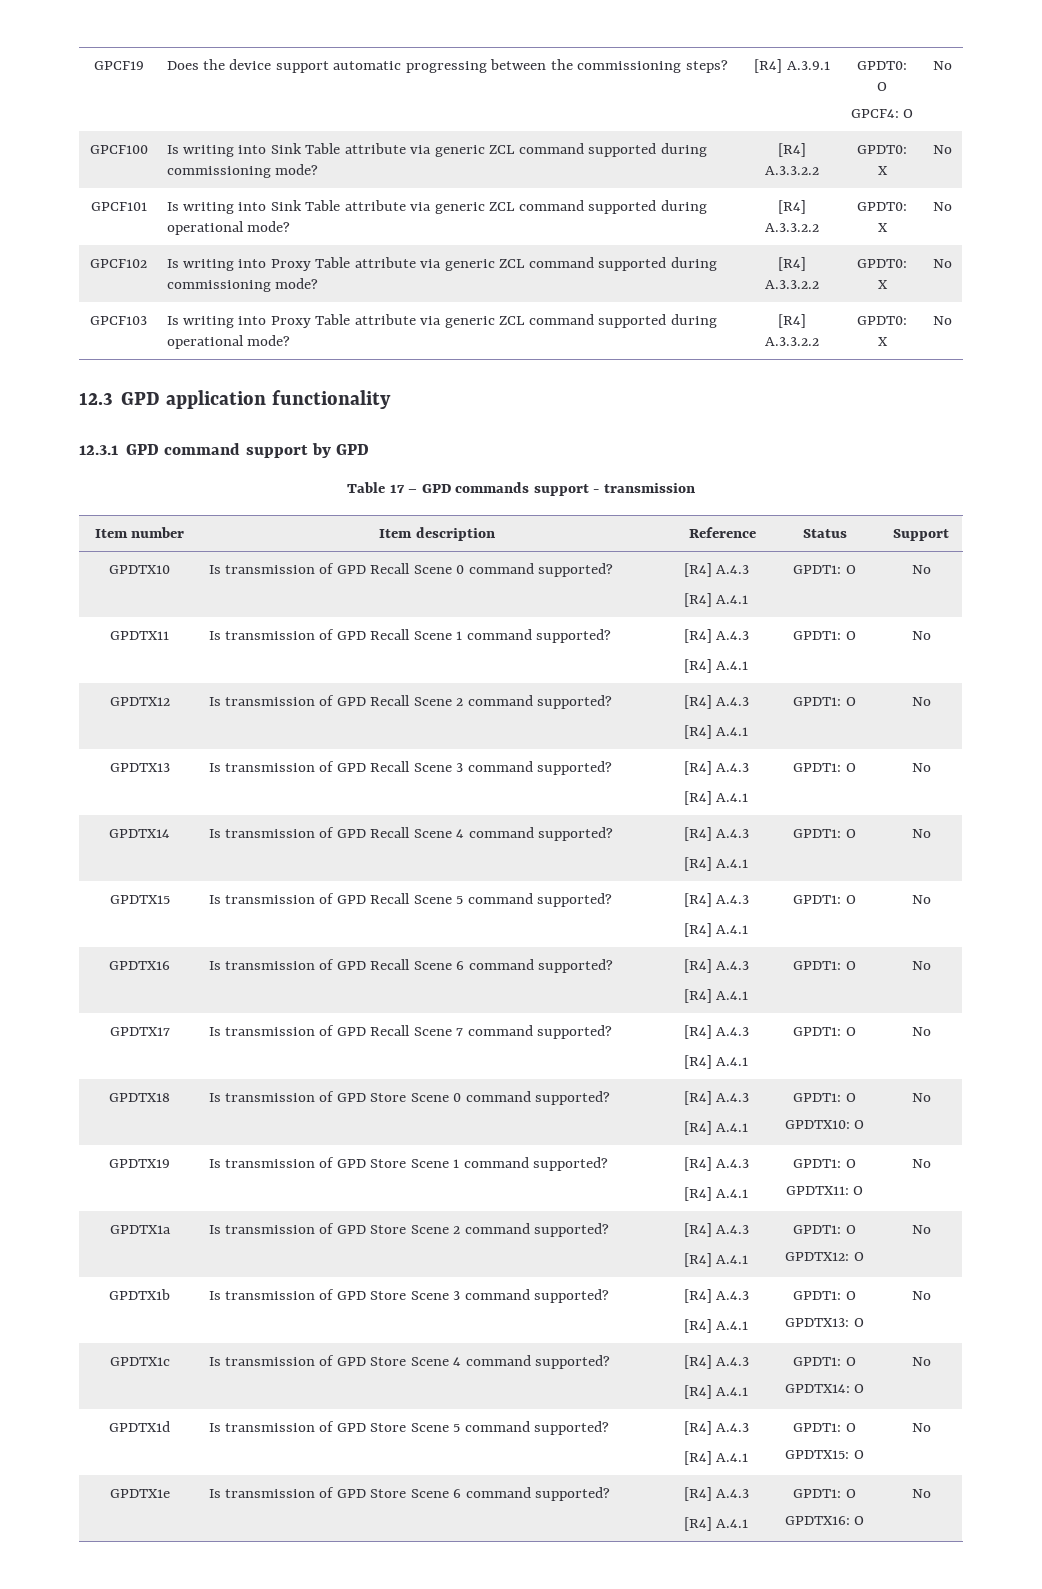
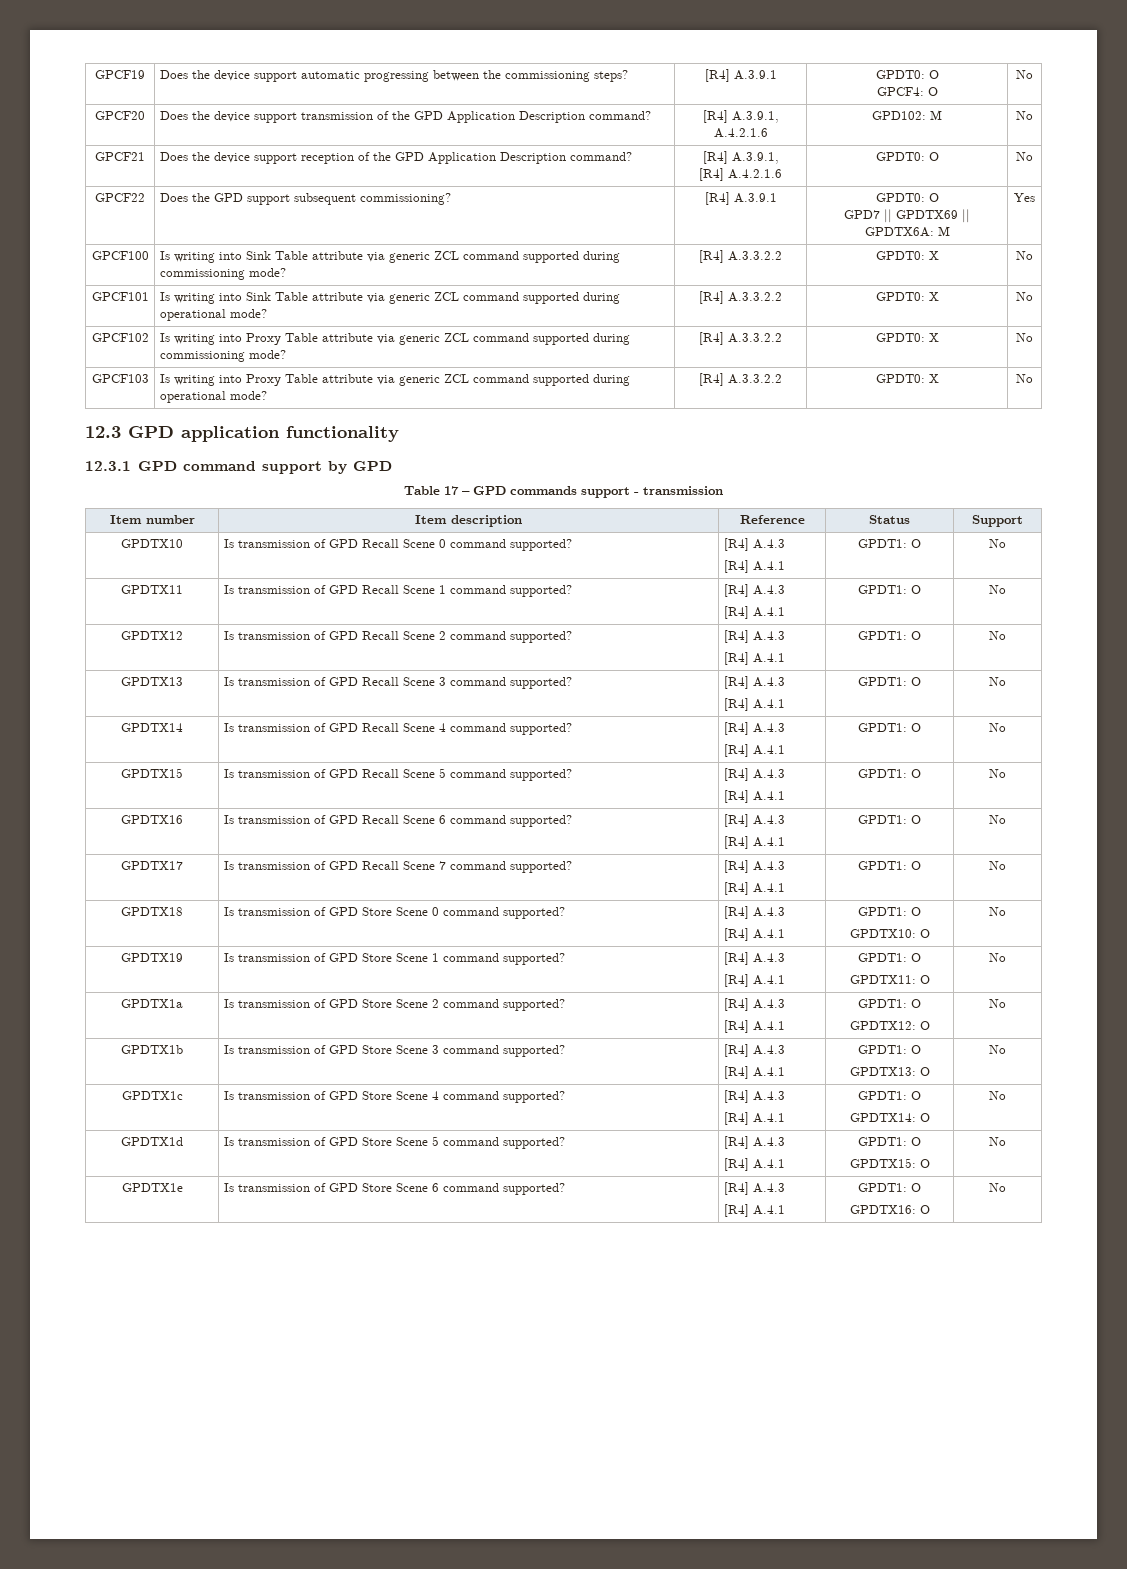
+ GPCF20 | Does the device support transmission of the GPD Application Description command? | [R4] A.3.9.1, A.4.2.1.6 | GPD102: M | No
+ GPCF21 | Does the device support reception of the GPD Application Description command? | [R4] A.3.9.1,
+ [R4] A.4.2.1.6 | GPDT0: O | No
+ GPCF22 | Does the GPD support subsequent commissioning? | [R4] A.3.9.1 | GPDT0: O
+ GPD7 || GPDTX69 || GPDTX6A: M | Yes

